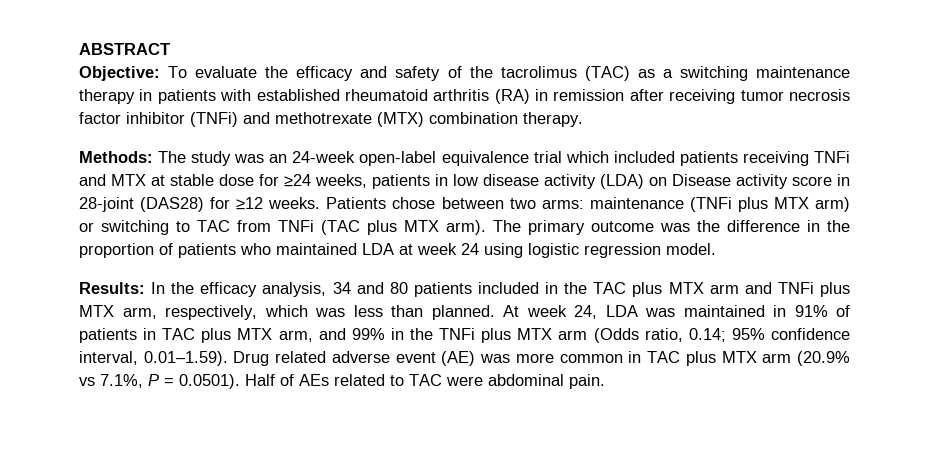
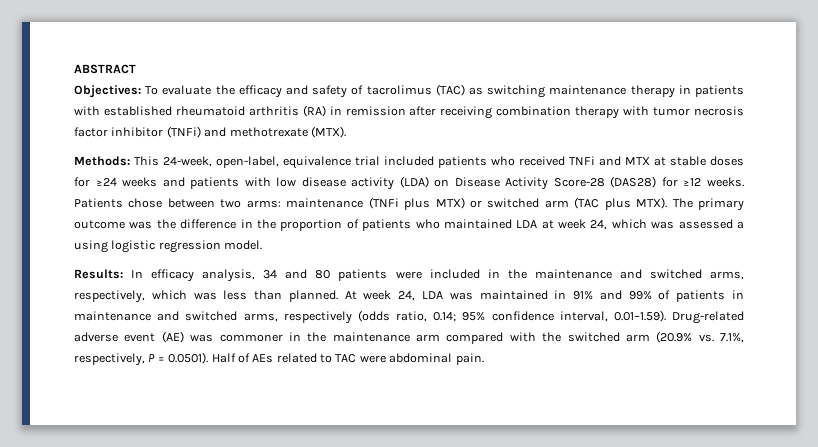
- Objective: To evaluate the efficacy and safety of the tacrolimus (TAC) as a switching maintenance therapy in patients with established rheumatoid arthritis (RA) in remission after receiving tumor necrosis factor inhibitor (TNFi) and methotrexate (MTX) combination therapy.
- Methods: The study was an 24-week open-label equivalence trial which included patients receiving TNFi and MTX at stable dose for ≥24 weeks, patients in low disease activity (LDA) on Disease activity score in 28-joint (DAS28) for ≥12 weeks.
+ Objectives: To evaluate the efficacy and safety of tacrolimus (TAC) as switching maintenance therapy in patients with established rheumatoid arthritis (RA) in remission after receiving combination therapy with tumor necrosis factor inhibitor (TNFi) and methotrexate (MTX).
+ Methods: This 24-week, open-label, equivalence trial included patients who received TNFi and MTX at stable doses for ≥24 weeks and patients with low disease activity (LDA) on Disease Activity Score-28 (DAS28) for ≥12 weeks.
- Patients chose between two arms: maintenance (TNFi plus MTX arm) or switching to TAC from TNFi (TAC plus MTX arm).
+ Patients chose between two arms: maintenance (TNFi plus MTX) or switched arm (TAC plus MTX).
- The primary outcome was the difference in the proportion of patients who maintained LDA at week 24 using logistic regression model.
+ The primary outcome was the difference in the proportion of patients who maintained LDA at week 24, which was assessed a using logistic regression model.
- Results: In the efficacy analysis, 34 and 80 patients included in the TAC plus MTX arm and TNFi plus MTX arm, respectively, which was less than planned.
+ Results: In efficacy analysis, 34 and 80 patients were included in the maintenance and switched arms, respectively, which was less than planned.
- At week 24, LDA was maintained in 91% of patients in TAC plus MTX arm, and 99% in the TNFi plus MTX arm (Odds ratio, 0.14; 95% confidence interval, 0.01–1.59). Drug related adverse event (AE) was more common in TAC plus MTX arm (20.9% vs 7.1%, P = 0.0501). Half of AEs related to TAC were abdominal pain.
+ At week 24, LDA was maintained in 91% and 99% of patients in maintenance and switched arms, respectively (odds ratio, 0.14; 95% confidence interval, 0.01–1.59). Drug-related adverse event (AE) was commoner in the maintenance arm compared with the switched arm (20.9% vs. 7.1%, respectively, P = 0.0501). Half of AEs related to TAC were abdominal pain.

